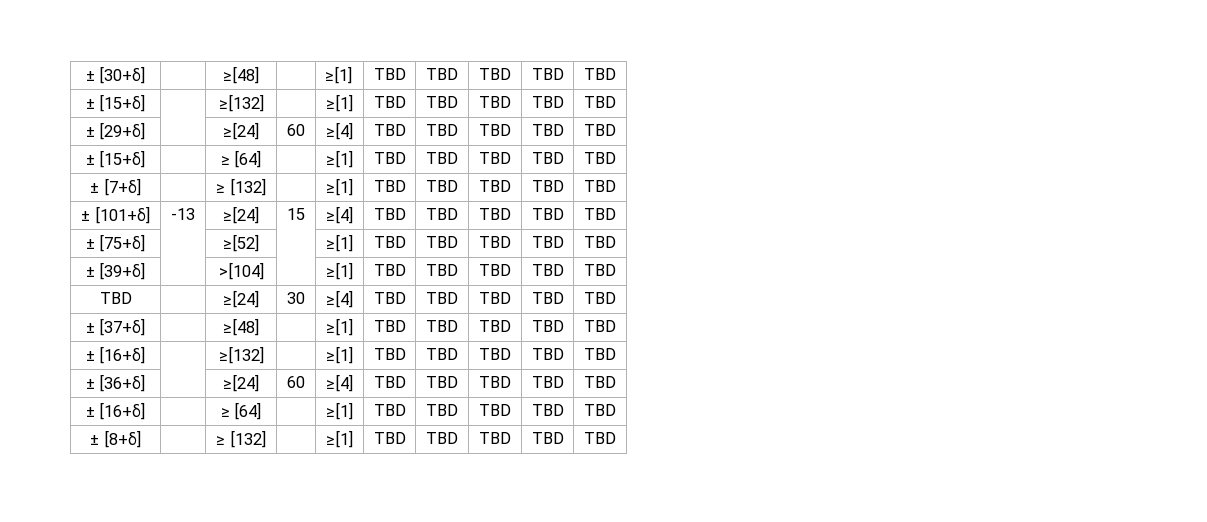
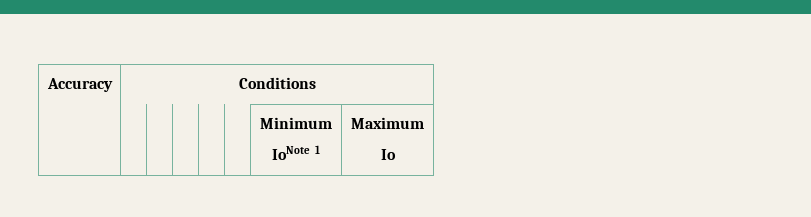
- ± [30+δ] | | ≥[48] | | ≥[1] | TBD | TBD | TBD | TBD | TBD
- ± [15+δ] | | ≥[132] | | ≥[1] | TBD | TBD | TBD | TBD | TBD
- ± [29+δ] | | ≥[24] | 60 | ≥[4] | TBD | TBD | TBD | TBD | TBD
- ± [15+δ] | | ≥ [64] | | ≥[1] | TBD | TBD | TBD | TBD | TBD
- ± [7+δ] | | ≥ [132] | | ≥[1] | TBD | TBD | TBD | TBD | TBD
- ± [101+δ] | -13 | ≥[24] | 15 | ≥[4] | TBD | TBD | TBD | TBD | TBD
- ± [75+δ] | | ≥[52] | | ≥[1] | TBD | TBD | TBD | TBD | TBD
- ± [39+δ] | | >[104] | | ≥[1] | TBD | TBD | TBD | TBD | TBD
- TBD | | ≥[24] | 30 | ≥[4] | TBD | TBD | TBD | TBD | TBD
- ± [37+δ] | | ≥[48] | | ≥[1] | TBD | TBD | TBD | TBD | TBD
- ± [16+δ] | | ≥[132] | | ≥[1] | TBD | TBD | TBD | TBD | TBD
- ± [36+δ] | | ≥[24] | 60 | ≥[4] | TBD | TBD | TBD | TBD | TBD
- ± [16+δ] | | ≥ [64] | | ≥[1] | TBD | TBD | TBD | TBD | TBD
- ± [8+δ] | | ≥ [132] | | ≥[1] | TBD | TBD | TBD | TBD | TBD
+ Accuracy | Conditions
+ | | | | | | Minimum
+ IoNote 1 | Maximum
+ Io

